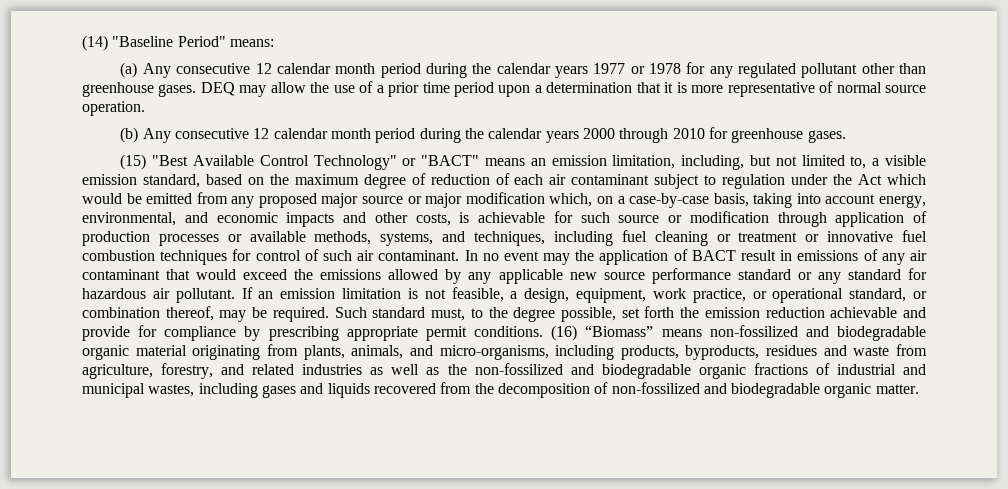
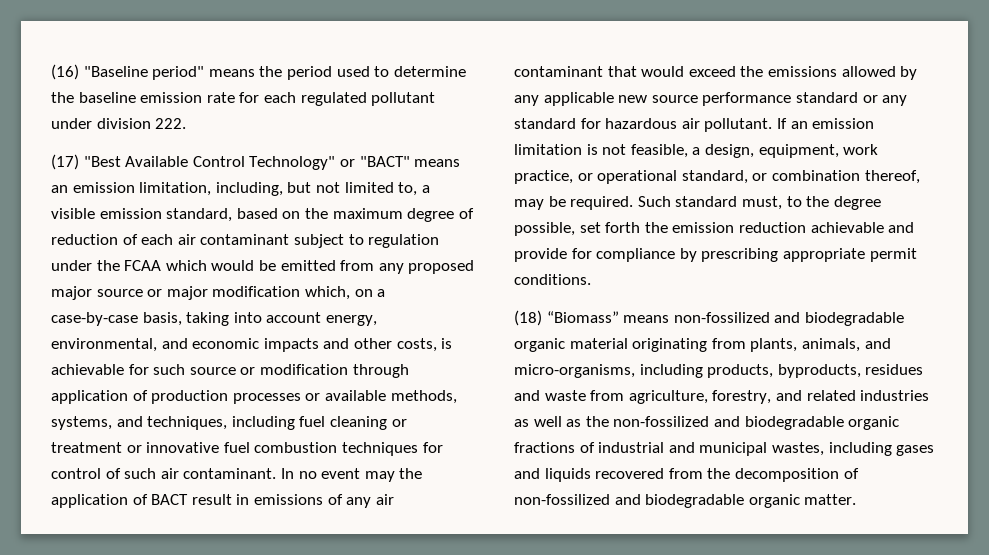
- (14) "Baseline Period" means:
- (a) Any consecutive 12 calendar month period during the calendar years 1977 or 1978 for any regulated pollutant other than greenhouse gases. DEQ may allow the use of a prior time period upon a determination that it is more representative of normal source operation.
- (b) Any consecutive 12 calendar month period during the calendar years 2000 through 2010 for greenhouse gases.
- (15) "Best Available Control Technology" or "BACT" means an emission limitation, including, but not limited to, a visible emission standard, based on the maximum degree of reduction of each air contaminant subject to regulation under the Act which would be emitted from any proposed major source or major modification which, on a case-by-case basis, taking into account energy, environmental, and economic impacts and other costs, is achievable for such source or modification through application of production processes or available methods, systems, and techniques, including fuel cleaning or treatment or innovative fuel combustion techniques for control of such air contaminant.
+ (16) "Baseline period" means the period used to determine the baseline emission rate for each regulated pollutant under division 222.
+ (17) "Best Available Control Technology" or "BACT" means an emission limitation, including, but not limited to, a visible emission standard, based on the maximum degree of reduction of each air contaminant subject to regulation under the FCAA which would be emitted from any proposed major source or major modification which, on a case-by-case basis, taking into account energy, environmental, and economic impacts and other costs, is achievable for such source or modification through application of production processes or available methods, systems, and techniques, including fuel cleaning or treatment or innovative fuel combustion techniques for control of such air contaminant.
- Such standard must, to the degree possible, set forth the emission reduction achievable and provide for compliance by prescribing appropriate permit conditions. (16) “Biomass” means non-fossilized and biodegradable organic material originating from plants, animals, and micro-organisms, including products, byproducts, residues and waste from agriculture, forestry, and related industries as well as the non-fossilized and biodegradable organic fractions of industrial and municipal wastes, including gases and liquids recovered from the decomposition of non-fossilized and biodegradable organic matter.
+ Such standard must, to the degree possible, set forth the emission reduction achievable and provide for compliance by prescribing appropriate permit conditions.
+ (18) “Biomass” means non-fossilized and biodegradable organic material originating from plants, animals, and micro-organisms, including products, byproducts, residues and waste from agriculture, forestry, and related industries as well as the non-fossilized and biodegradable organic fractions of industrial and municipal wastes, including gases and liquids recovered from the decomposition of non-fossilized and biodegradable organic matter.

